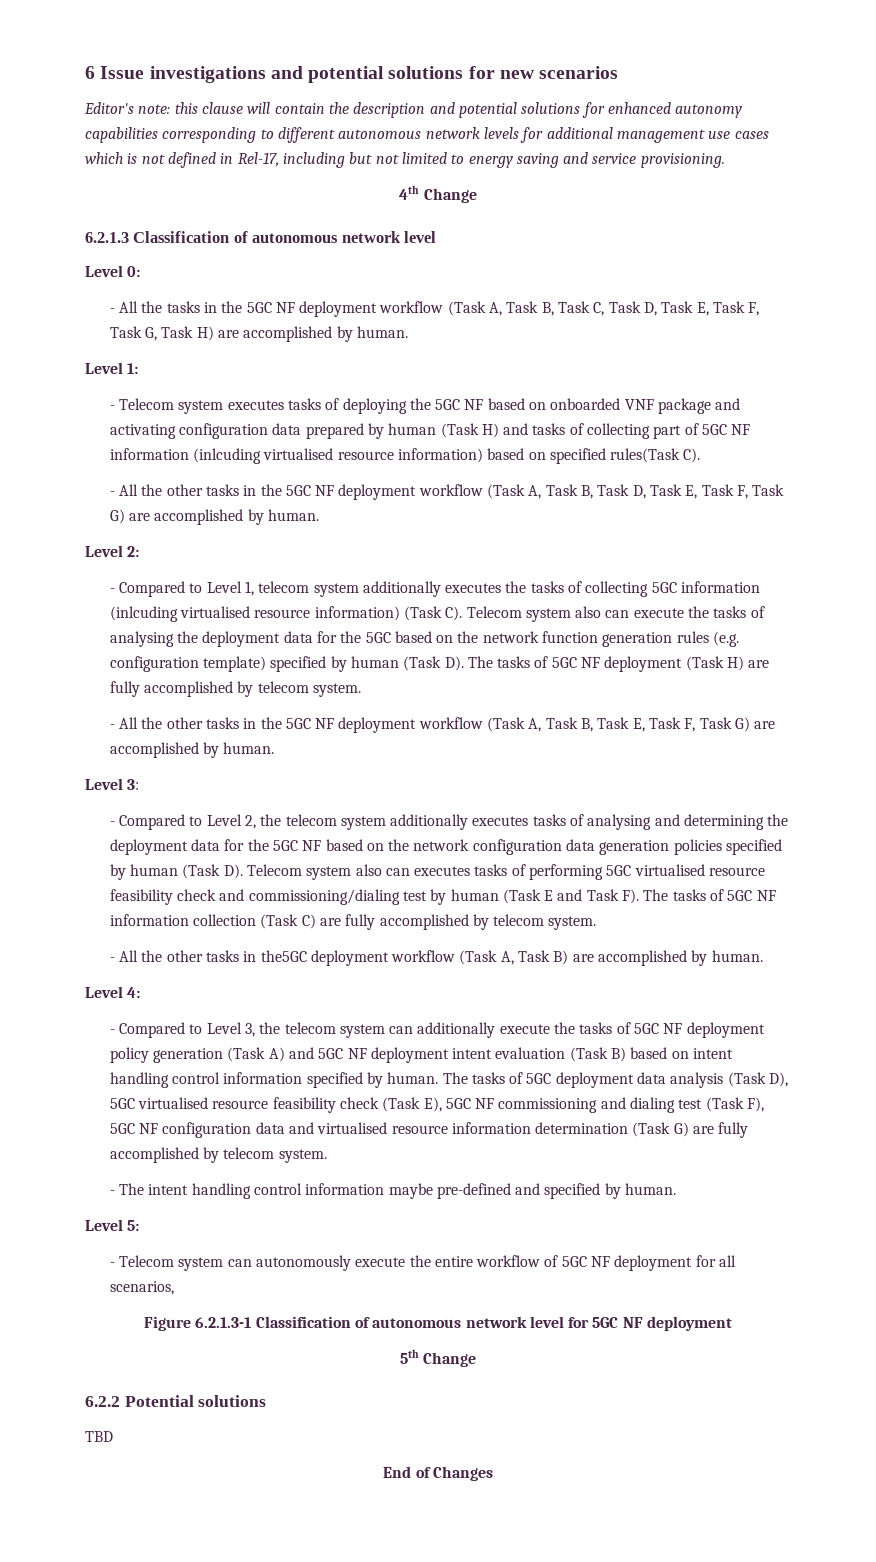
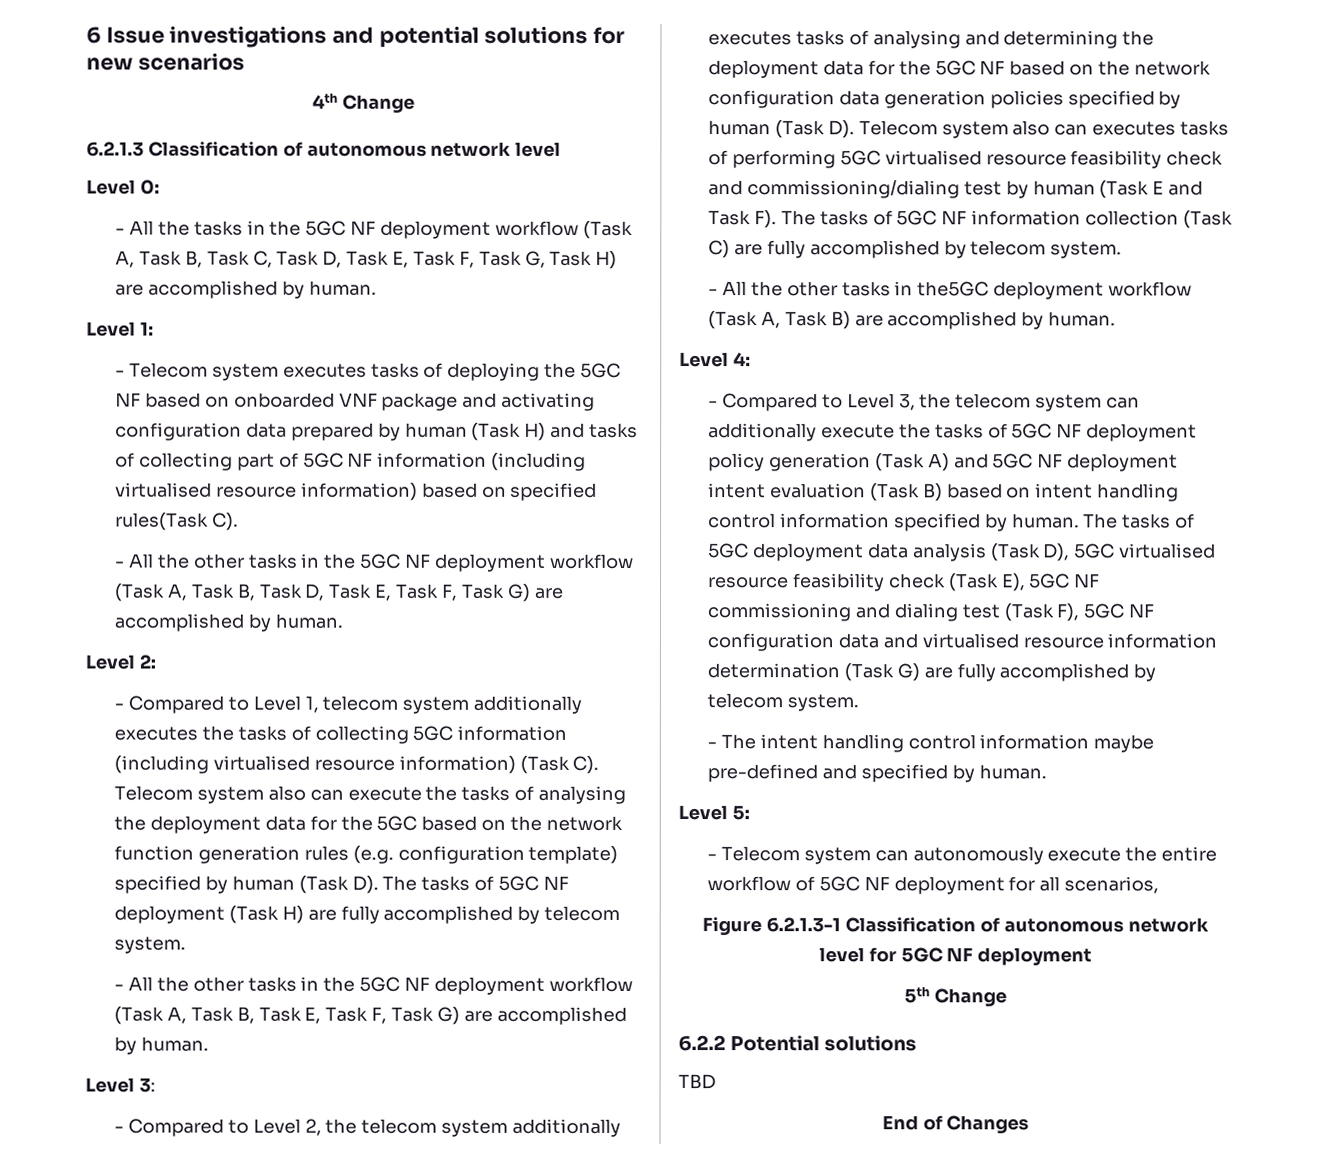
- Editor's note: this clause will contain the description and potential solutions for enhanced autonomy capabilities corresponding to different autonomous network levels for additional management use cases which is not defined in Rel-17, including but not limited to energy saving and service provisioning.
- - Telecom system executes tasks of deploying the 5GC NF based on onboarded VNF package and activating configuration data prepared by human (Task H) and tasks of collecting part of 5GC NF information (inlcuding virtualised resource information) based on specified rules(Task C).
+ - Telecom system executes tasks of deploying the 5GC NF based on onboarded VNF package and activating configuration data prepared by human (Task H) and tasks of collecting part of 5GC NF information (including virtualised resource information) based on specified rules(Task C).
- - Compared to Level 1, telecom system additionally executes the tasks of collecting 5GC information (inlcuding virtualised resource information) (Task C). Telecom system also can execute the tasks of analysing the deployment data for the 5GC based on the network function generation rules (e.g. configuration template) specified by human (Task D). The tasks of 5GC NF deployment (Task H) are fully accomplished by telecom system.
+ - Compared to Level 1, telecom system additionally executes the tasks of collecting 5GC information (including virtualised resource information) (Task C). Telecom system also can execute the tasks of analysing the deployment data for the 5GC based on the network function generation rules (e.g. configuration template) specified by human (Task D). The tasks of 5GC NF deployment (Task H) are fully accomplished by telecom system.

